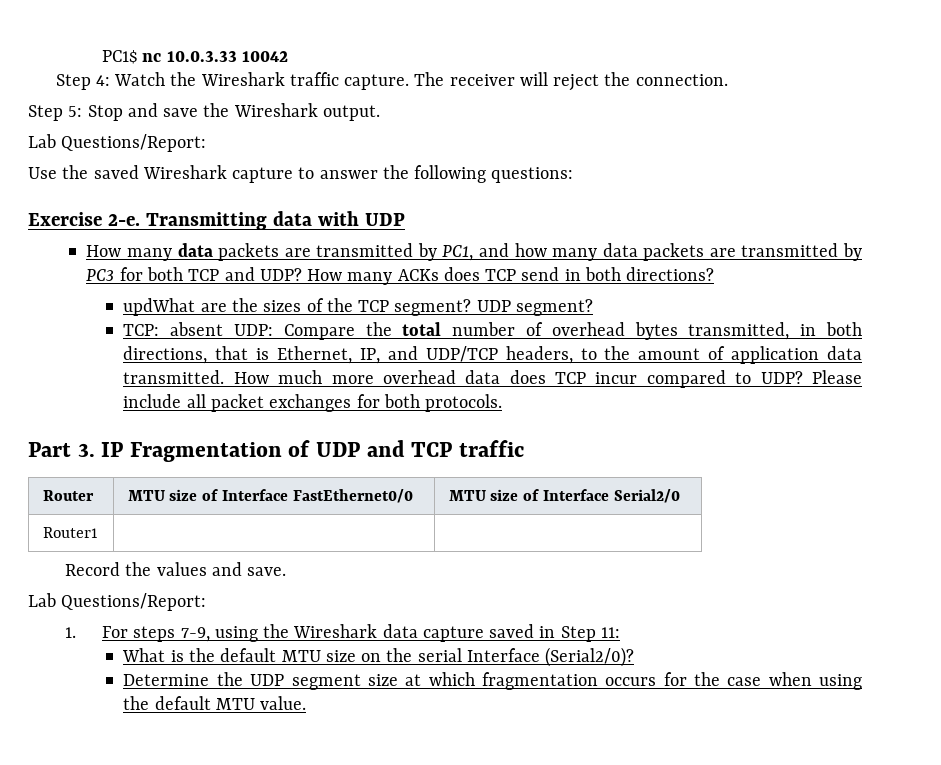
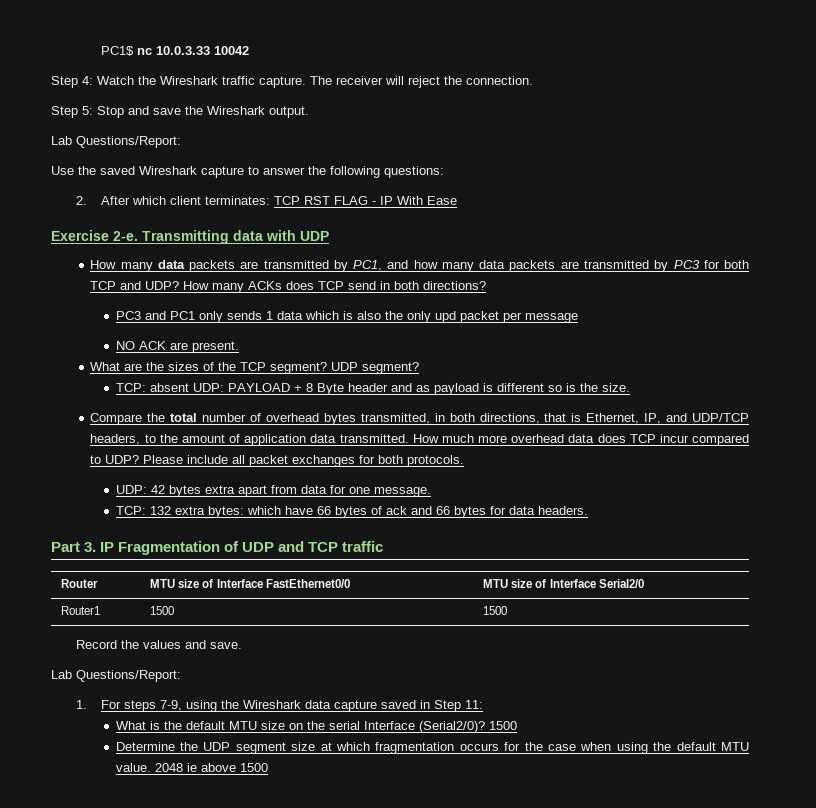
+ 2. After which client terminates: TCP RST FLAG - IP With Ease
- updWhat are the sizes of the TCP segment?
+ PC3 and PC1 only sends 1 data which is also the only upd packet per message
+ NO ACK are present.
+ What are the sizes of the TCP segment?
- TCP: absent UDP: Compare the total number of overhead bytes transmitted, in both directions, that is Ethernet, IP, and UDP/TCP headers, to the amount of application data transmitted.
+ TCP: absent UDP: PAYLOAD + 8 Byte header and as payload is different so is the size.
+ Compare the total number of overhead bytes transmitted, in both directions, that is Ethernet, IP, and UDP/TCP headers, to the amount of application data transmitted.
+ UDP: 42 bytes extra apart from data for one message.
+ TCP: 132 extra bytes: which have 66 bytes of ack and 66 bytes for data headers.
- Router1 | |
+ Router1 | 1500 | 1500
- What is the default MTU size on the serial Interface (Serial2/0)?
+ What is the default MTU size on the serial Interface (Serial2/0)? 1500
+ 2048 ie above 1500

